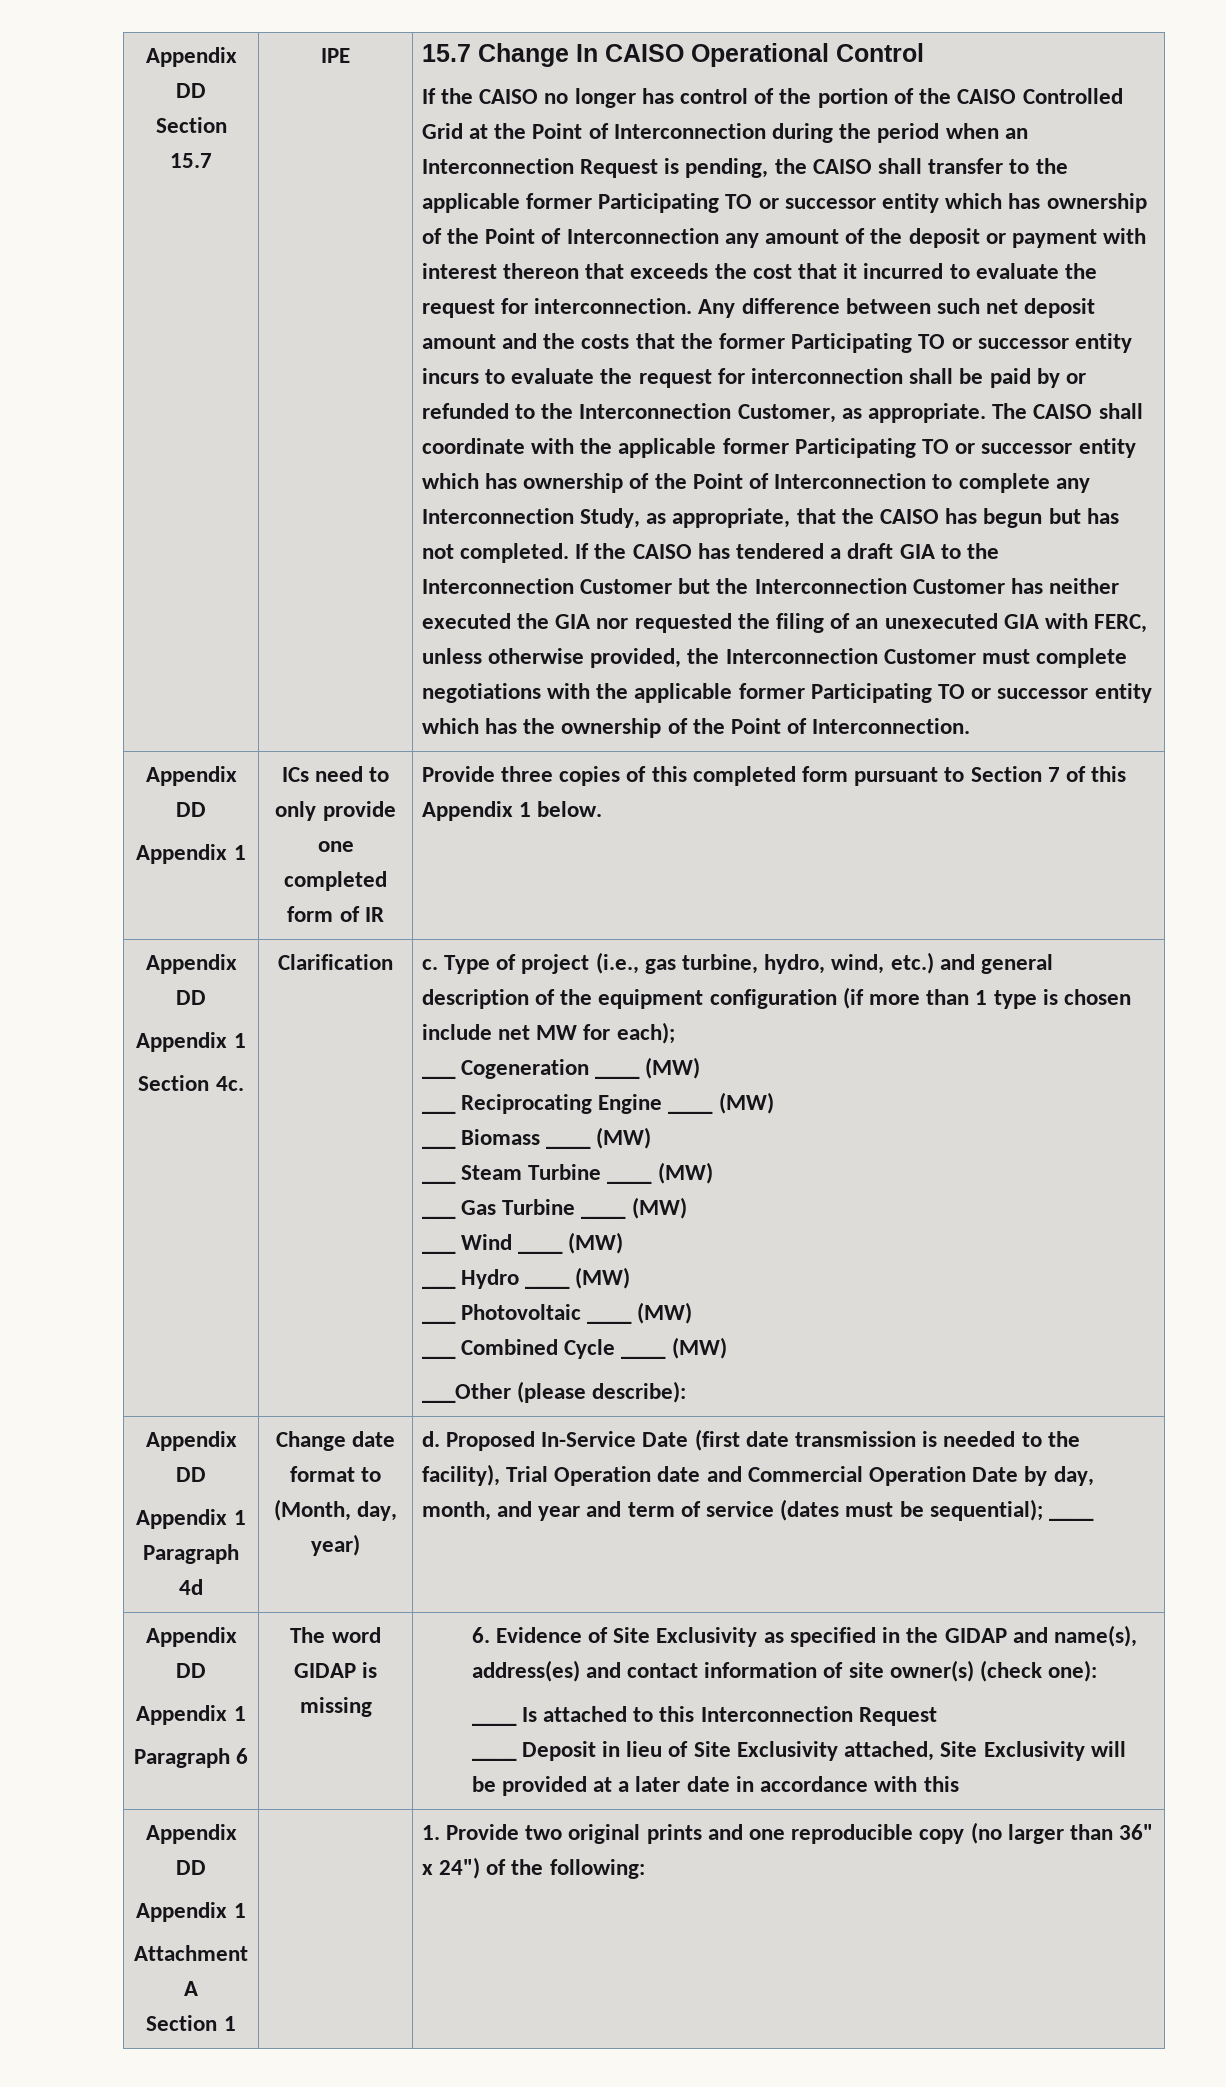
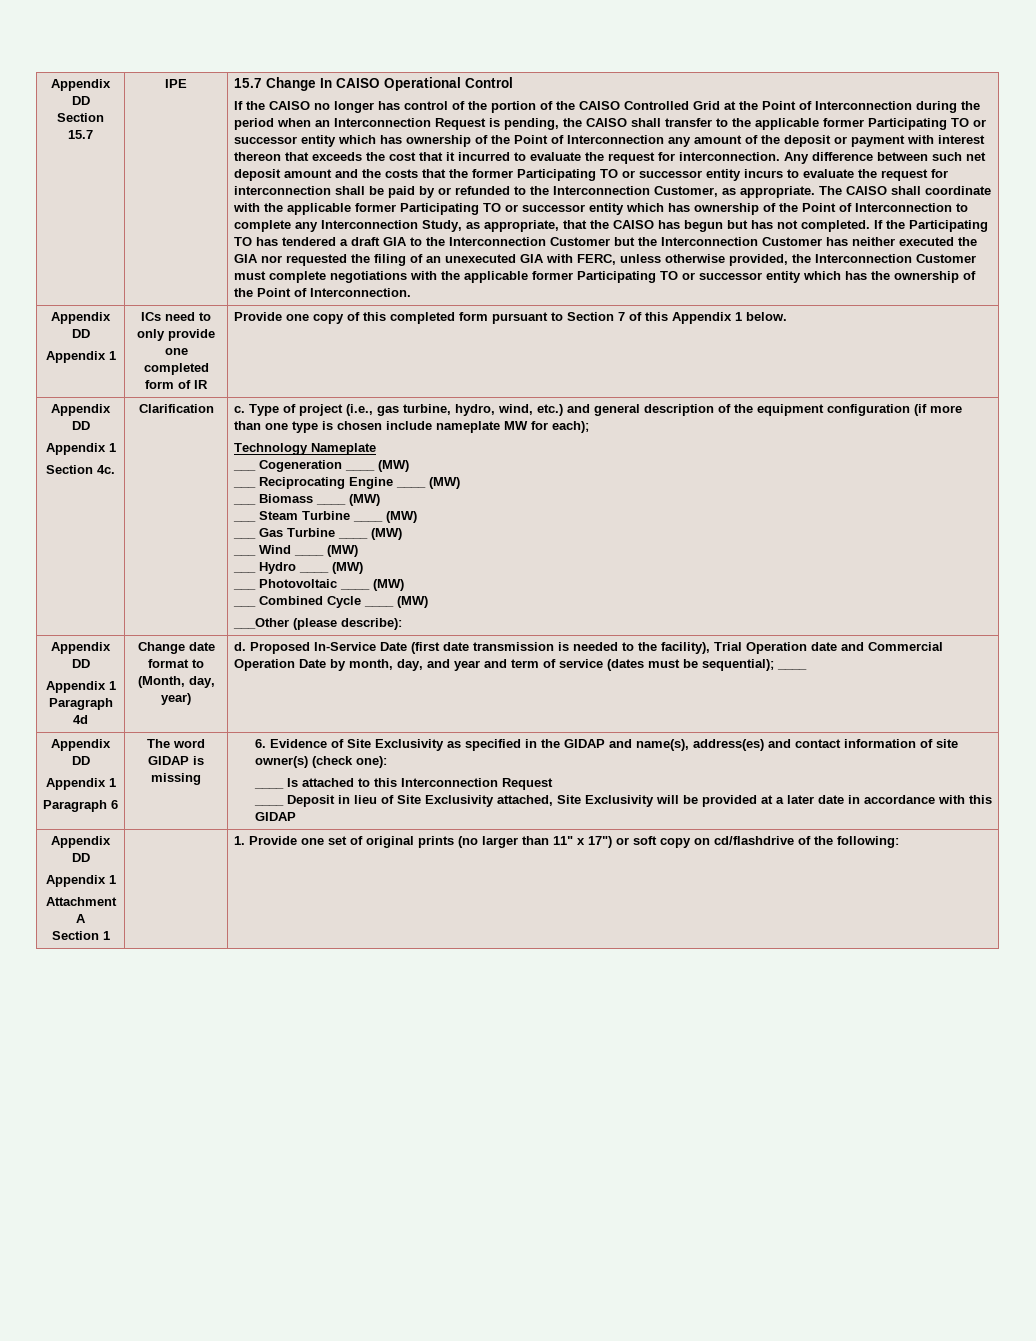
- If the CAISO has tendered a draft GIA to the Interconnection Customer but the Interconnection Customer has neither executed the GIA nor requested the filing of an unexecuted GIA with FERC, unless otherwise provided, the Interconnection Customer must complete negotiations with the applicable former Participating TO or successor entity which has the ownership of the Point of Interconnection.
+ If the Participating TO has tendered a draft GIA to the Interconnection Customer but the Interconnection Customer has neither executed the GIA nor requested the filing of an unexecuted GIA with FERC, unless otherwise provided, the Interconnection Customer must complete negotiations with the applicable former Participating TO or successor entity which has the ownership of the Point of Interconnection.
  Appendix DD
- Appendix 1 | ICs need to only provide one completed form of IR | Provide three copies of this completed form pursuant to Section 7 of this Appendix 1 below.
+ Appendix 1 | ICs need to only provide one completed form of IR | Provide one copy of this completed form pursuant to Section 7 of this Appendix 1 below.
- Type of project (i.e., gas turbine, hydro, wind, etc.) and general description of the equipment configuration (if more than 1 type is chosen include net MW for each);
+ Type of project (i.e., gas turbine, hydro, wind, etc.) and general description of the equipment configuration (if more than one type is chosen include nameplate MW for each);
+ Technology Nameplate
- Proposed In-Service Date (first date transmission is needed to the facility), Trial Operation date and Commercial Operation Date by day, month, and year and term of service (dates must be sequential); ____
+ Proposed In-Service Date (first date transmission is needed to the facility), Trial Operation date and Commercial Operation Date by month, day, and year and term of service (dates must be sequential); ____
- ____ Deposit in lieu of Site Exclusivity attached, Site Exclusivity will be provided at a later date in accordance with this
+ ____ Deposit in lieu of Site Exclusivity attached, Site Exclusivity will be provided at a later date in accordance with this GIDAP
  Appendix DD
  Appendix 1
  Attachment A
- Section 1 | | 1. Provide two original prints and one reproducible copy (no larger than 36" x 24") of the following:
+ Section 1 | | 1. Provide one set of original prints (no larger than 11" x 17") or soft copy on cd/flashdrive of the following:

